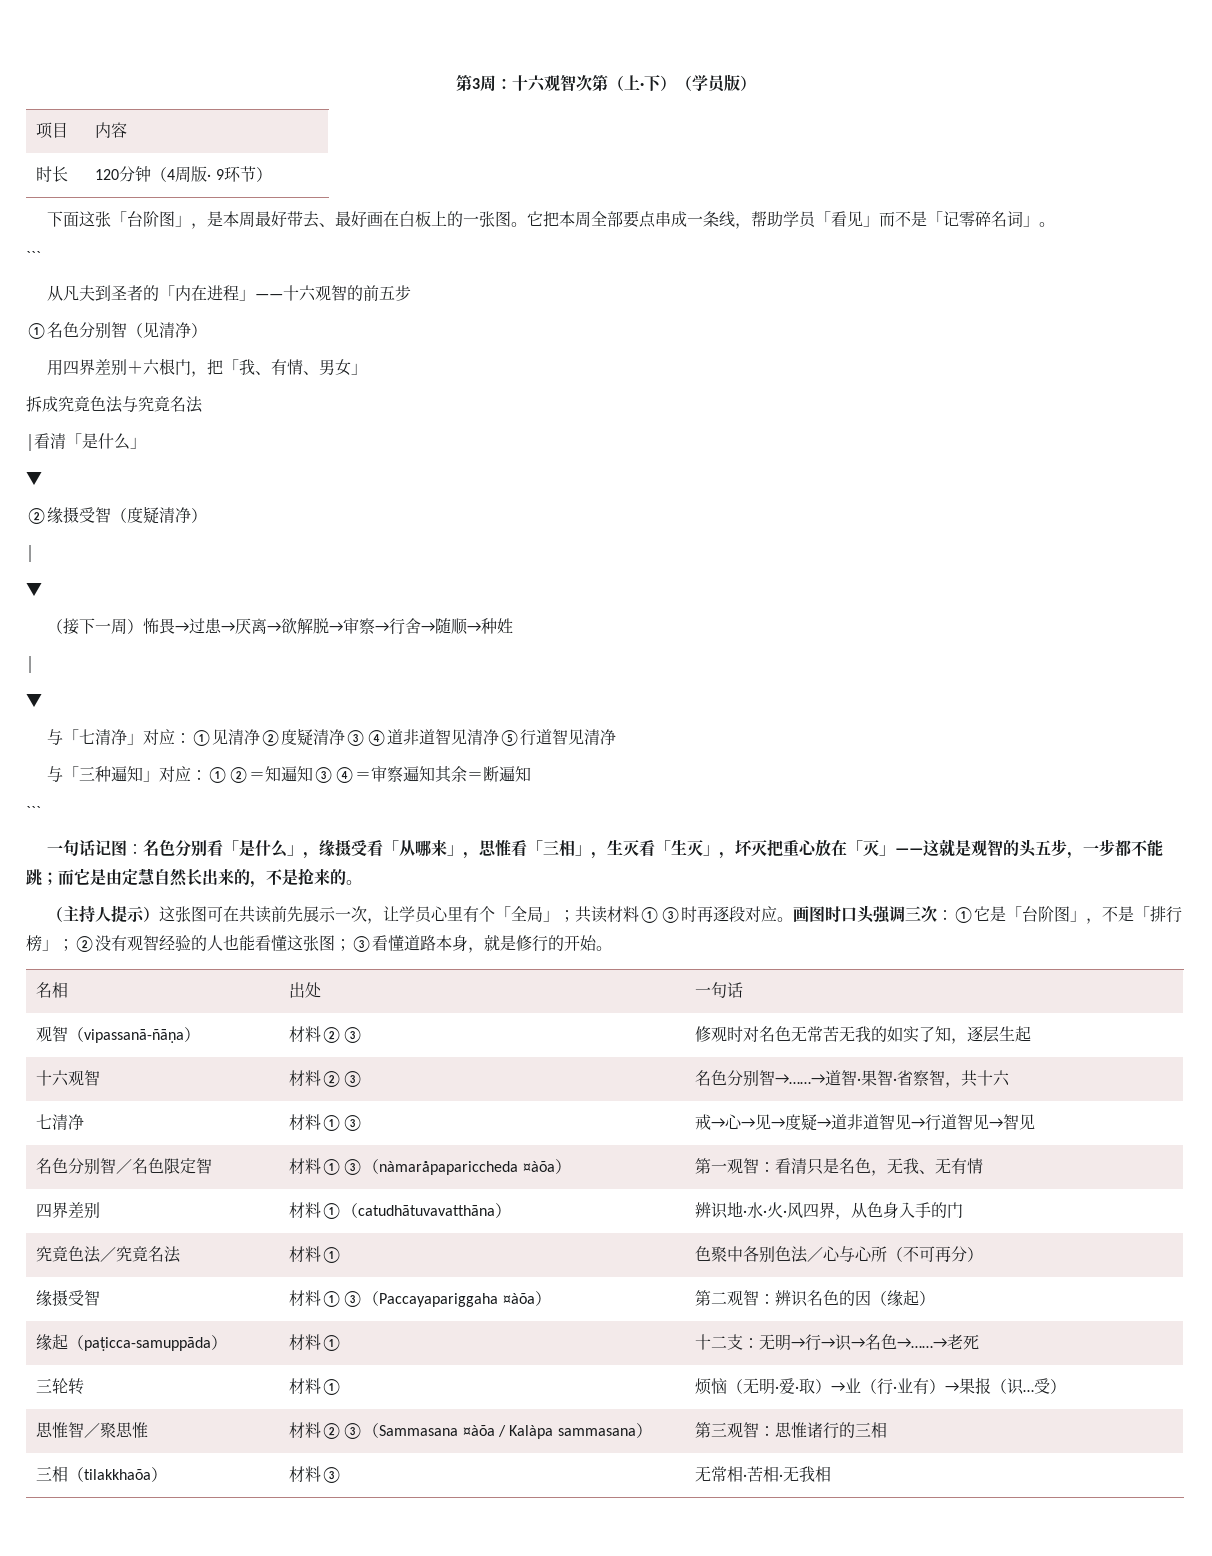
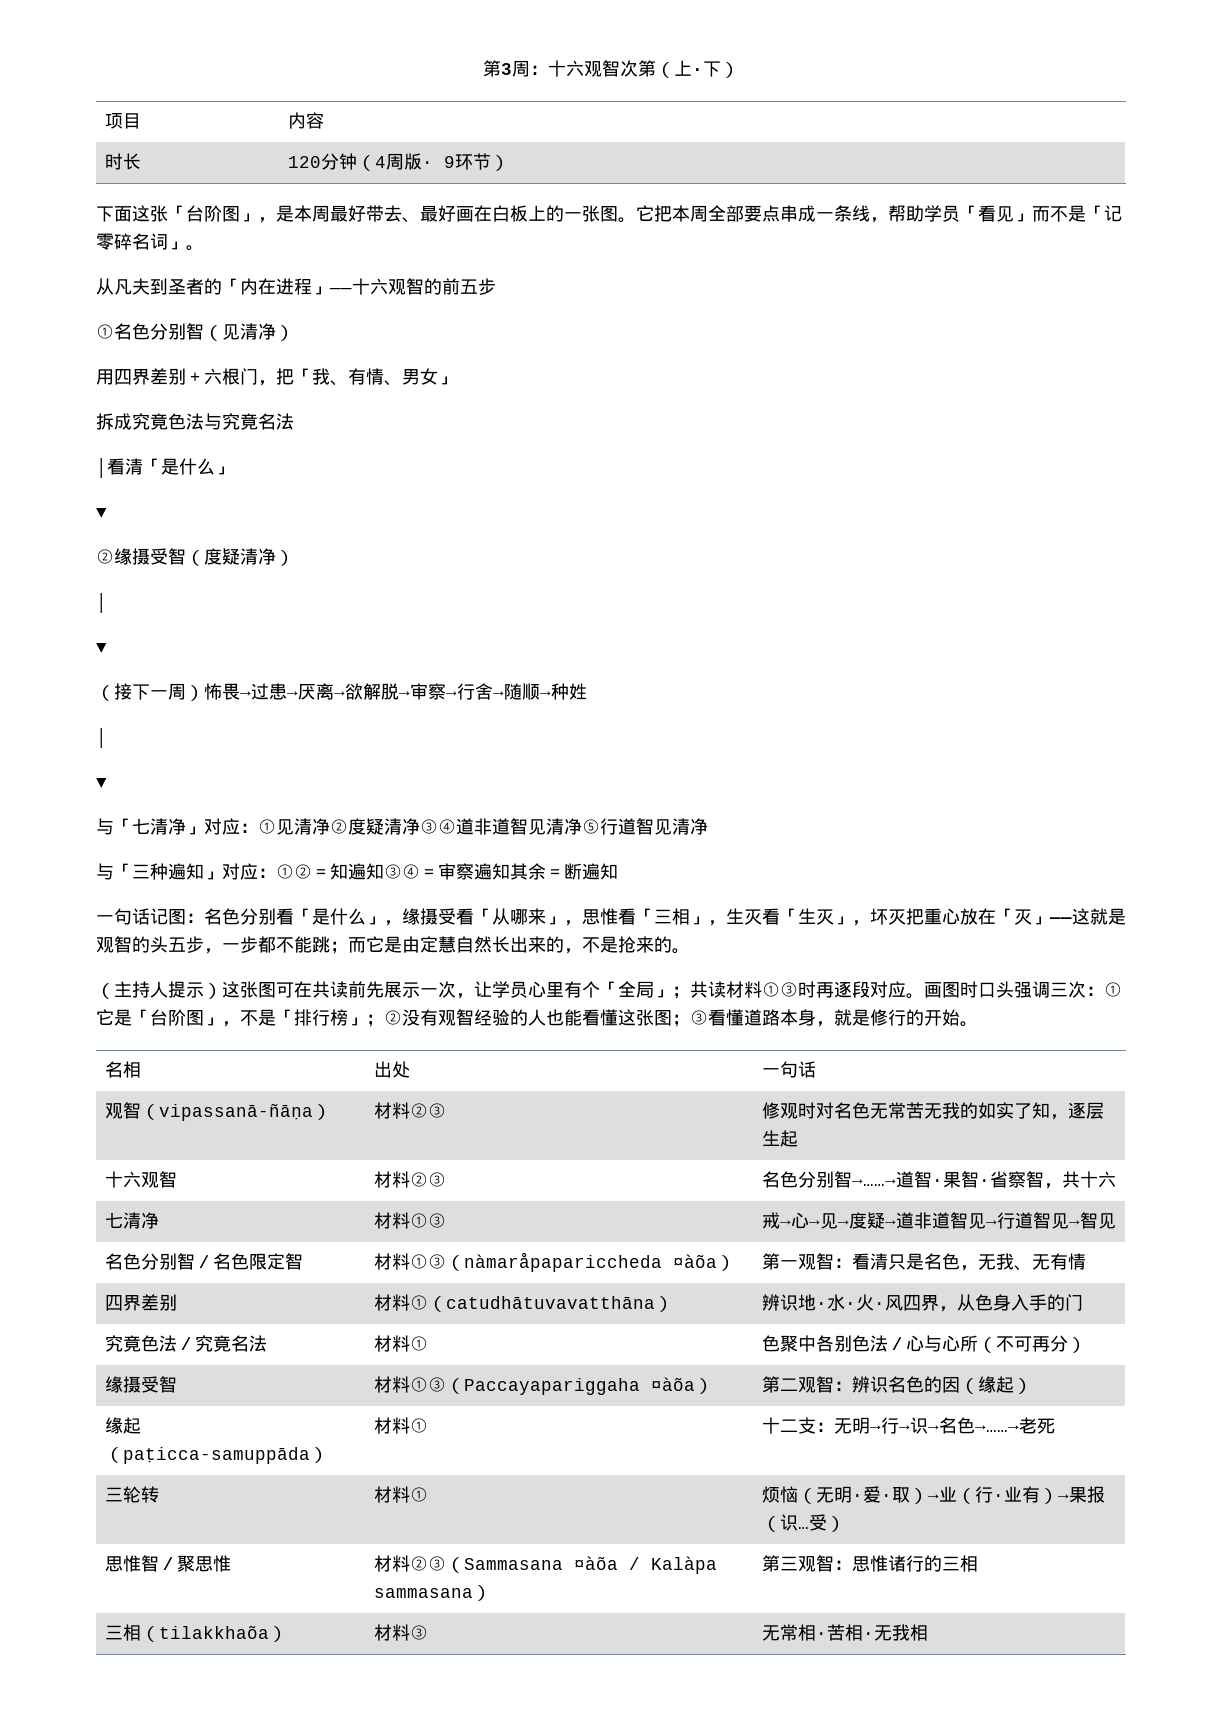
- 第3周：十六观智次第（上·下）（学员版）
+ 第3周：十六观智次第（上·下）
  它把本周全部要点串成一条线，帮助学员「看见」而不是「记零碎名词」。
- ```
  与「三种遍知」对应：①②＝知遍知③④＝审察遍知其余＝断遍知
- ```

